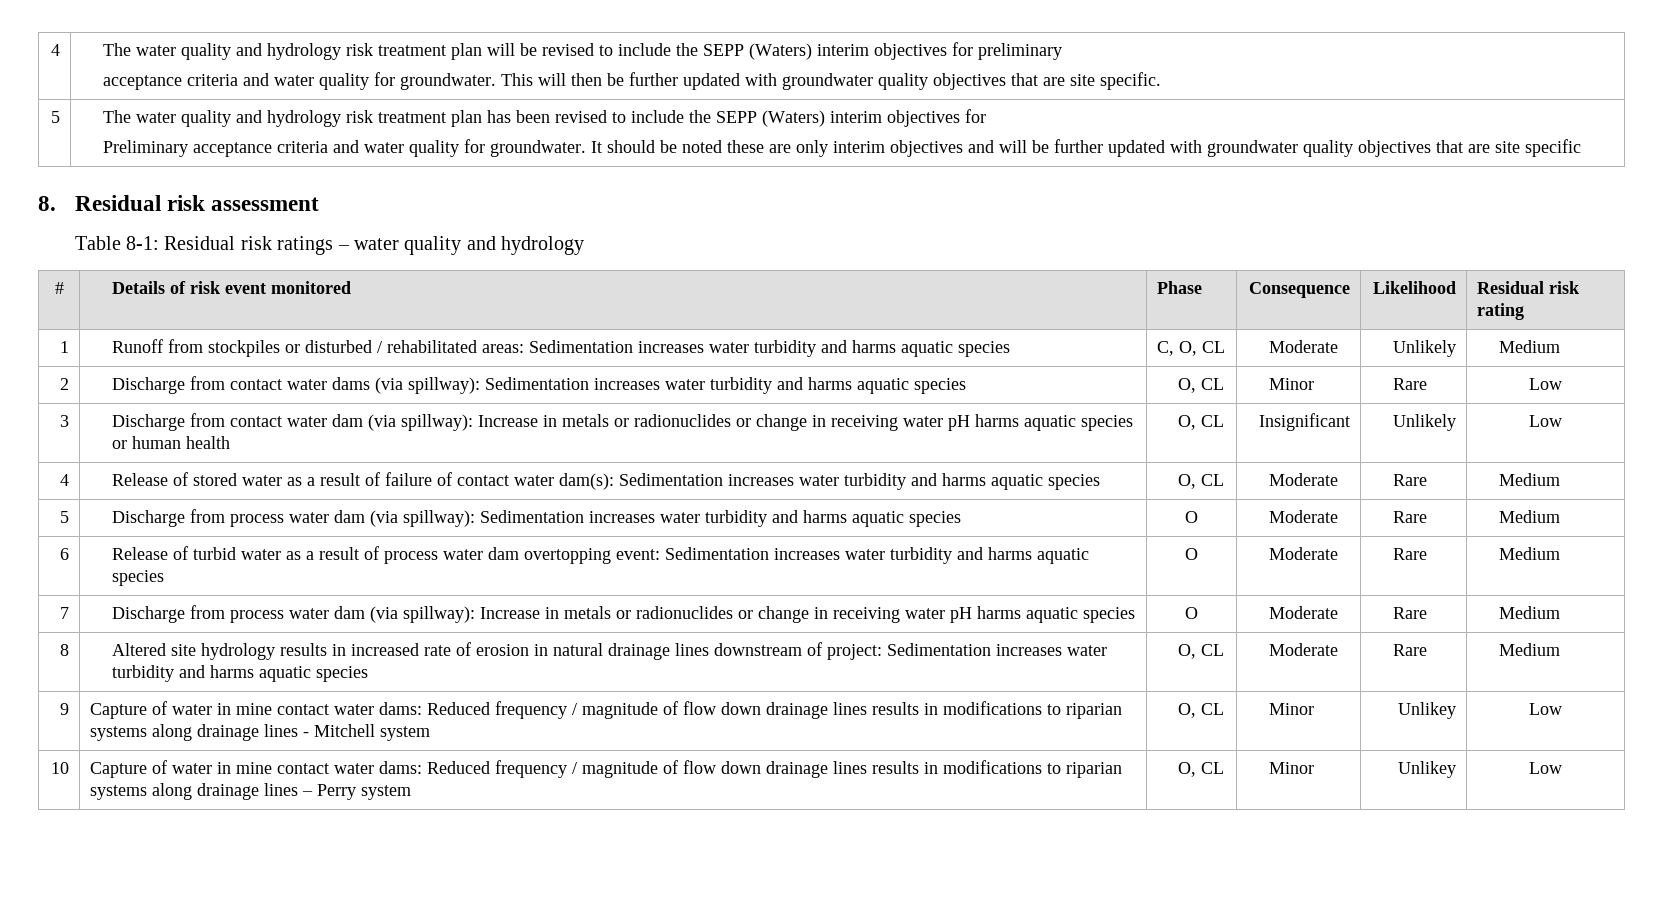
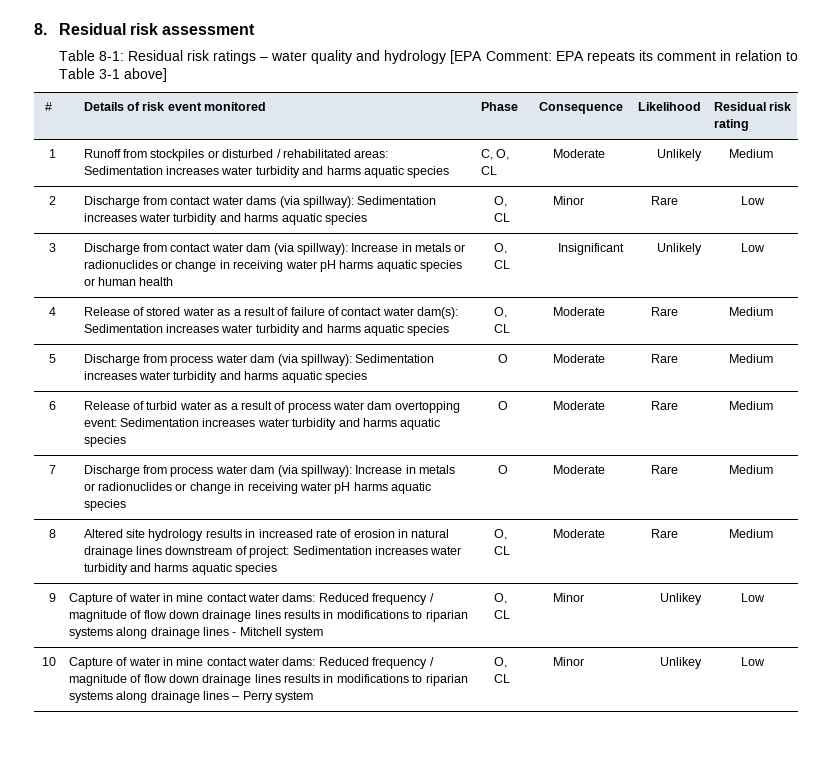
- 4 | The water quality and hydrology risk treatment plan will be revised to include the SEPP (Waters) interim objectives for preliminary
- acceptance criteria and water quality for groundwater. This will then be further updated with groundwater quality objectives that are site specific.
- 5 | The water quality and hydrology risk treatment plan has been revised to include the SEPP (Waters) interim objectives for
- Preliminary acceptance criteria and water quality for groundwater. It should be noted these are only interim objectives and will be further updated with groundwater quality objectives that are site specific
- Table 8-1: Residual risk ratings – water quality and hydrology
+ Table 8-1: Residual risk ratings – water quality and hydrology [EPA Comment: EPA repeats its comment in relation to Table 3-1 above]

